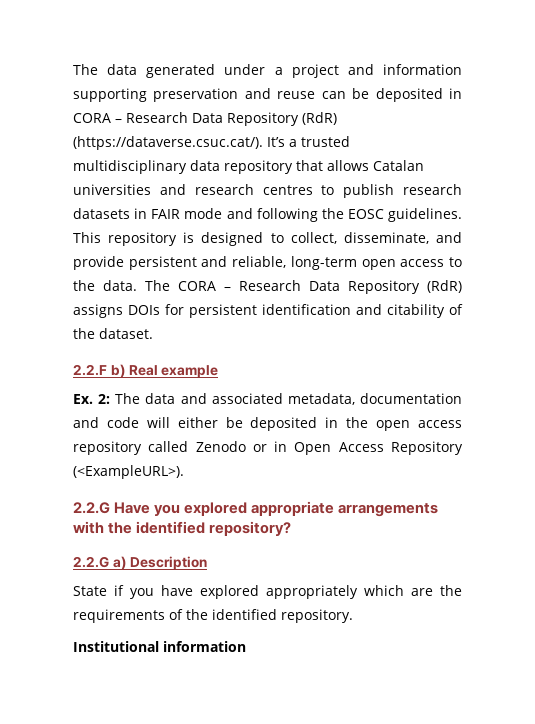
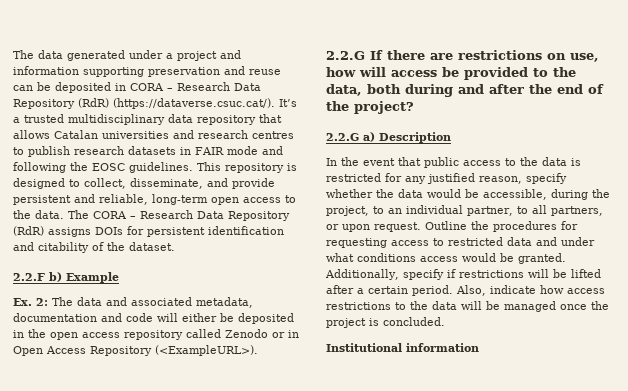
- 2.2.F b) Real example
+ 2.2.F b) Example
- 2.2.G Have you explored appropriate arrangements with the identified repository?
+ 2.2.G If there are restrictions on use, how will access be provided to the data, both during and after the end of the project?
  2.2.G a) Description
- State if you have explored appropriately which are the requirements of the identified repository.
+ In the event that public access to the data is restricted for any justified reason, specify whether the data would be accessible, during the project, to an individual partner, to all partners, or upon request. Outline the procedures for requesting access to restricted data and under what conditions access would be granted. Additionally, specify if restrictions will be lifted after a certain period. Also, indicate how access restrictions to the data will be managed once the project is concluded.

